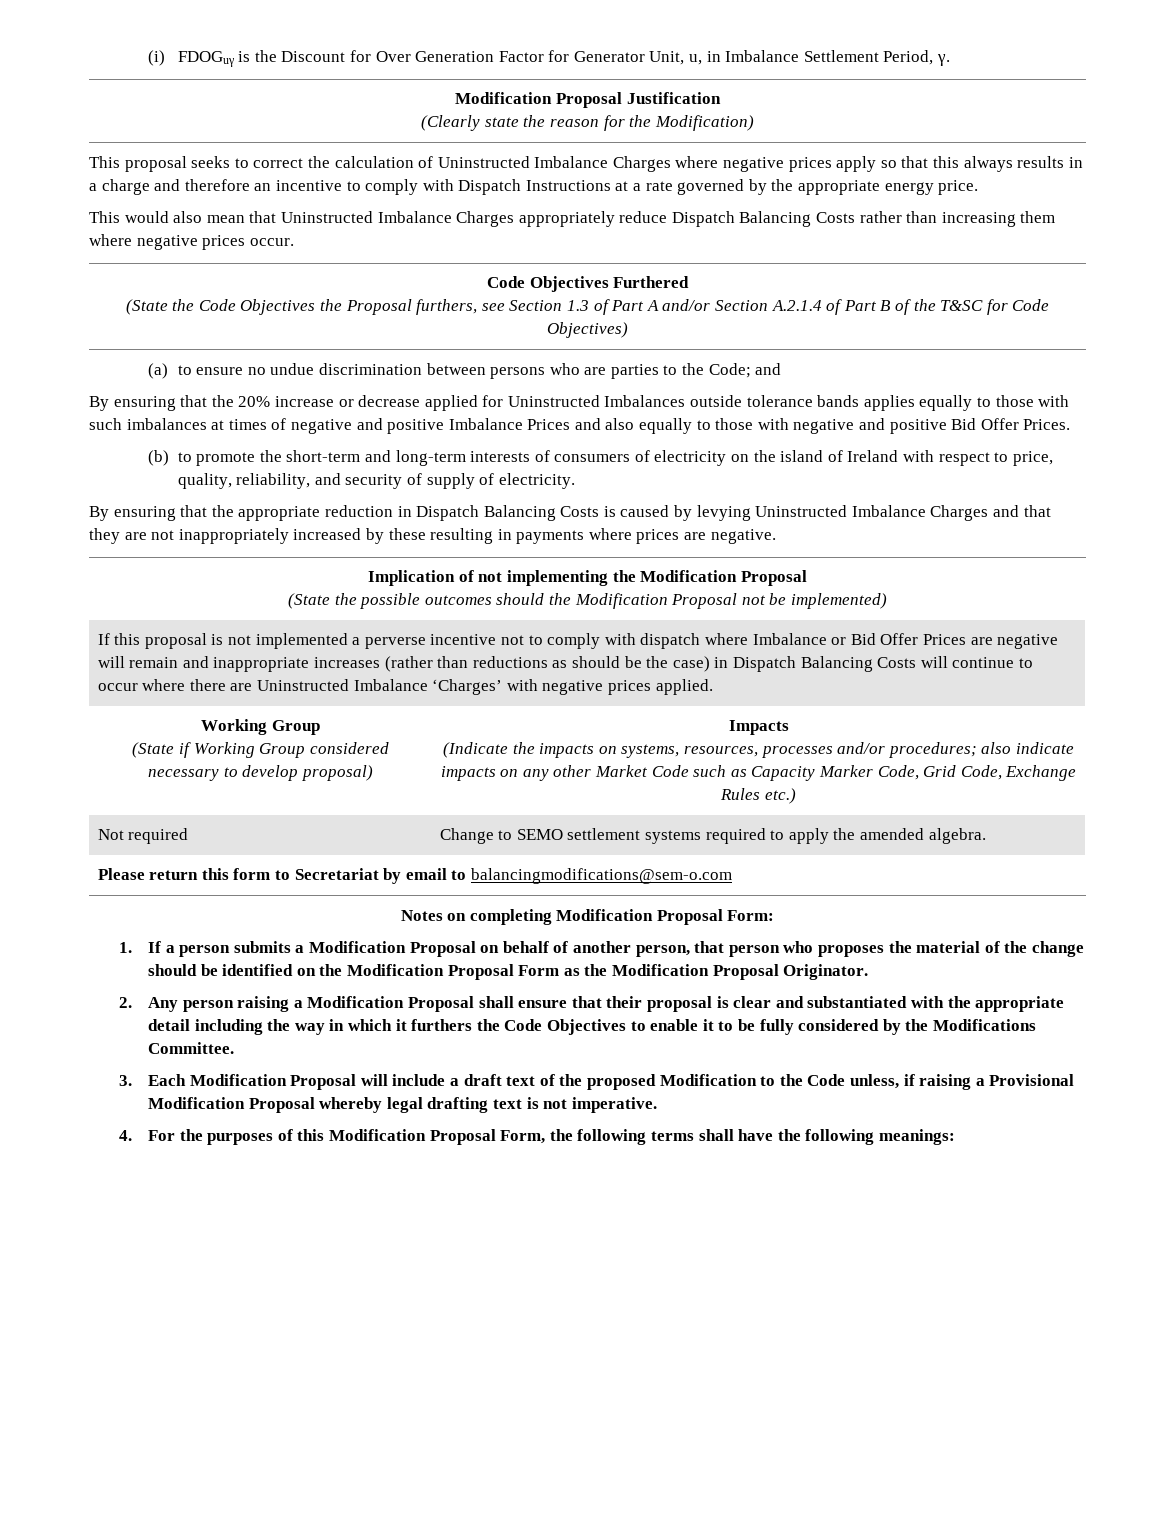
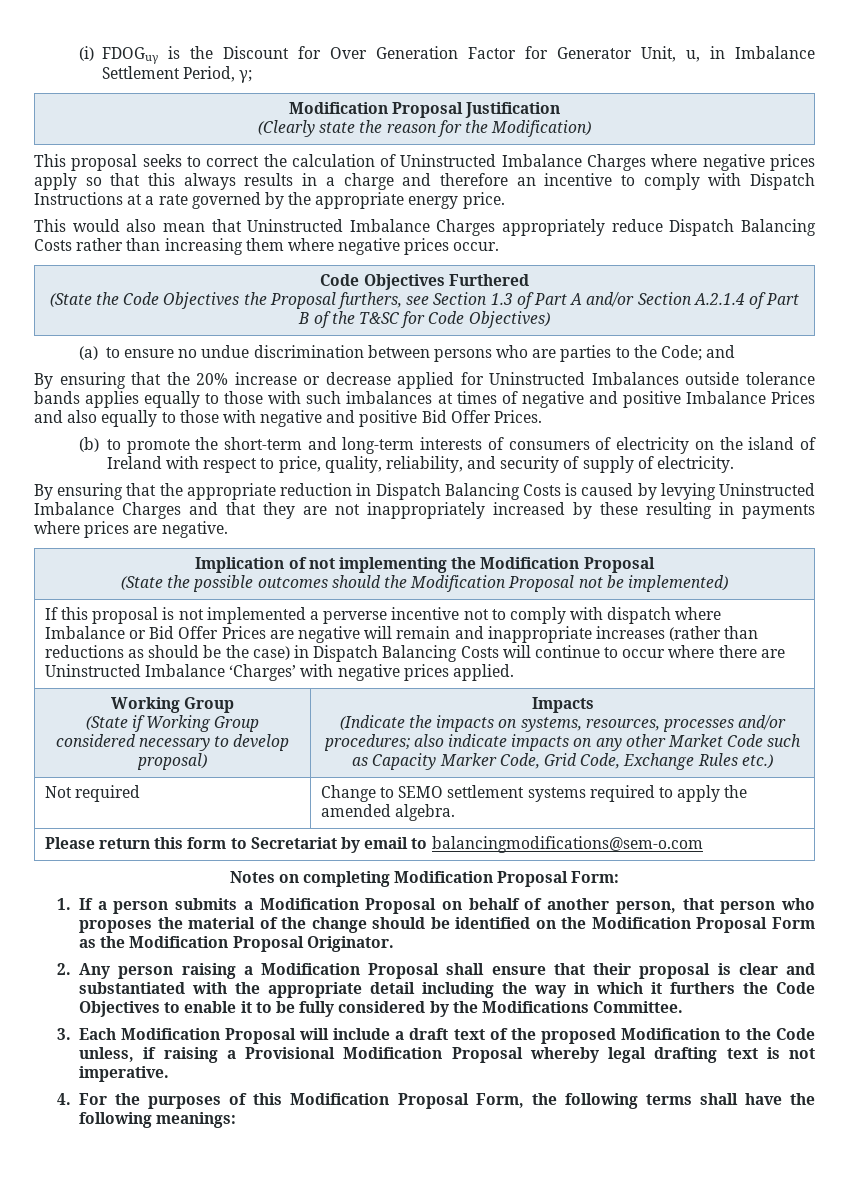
- (i) FDOGuγ is the Discount for Over Generation Factor for Generator Unit, u, in Imbalance Settlement Period, γ.
+ (i) FDOGuγ is the Discount for Over Generation Factor for Generator Unit, u, in Imbalance Settlement Period, γ;

